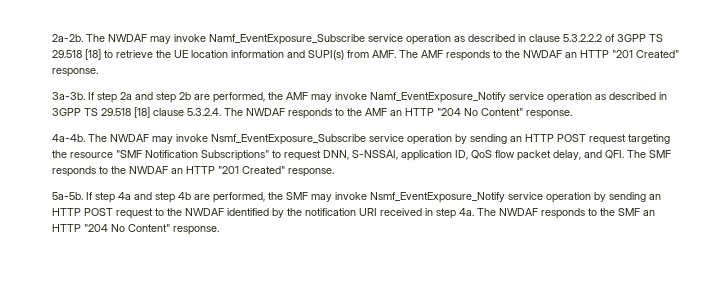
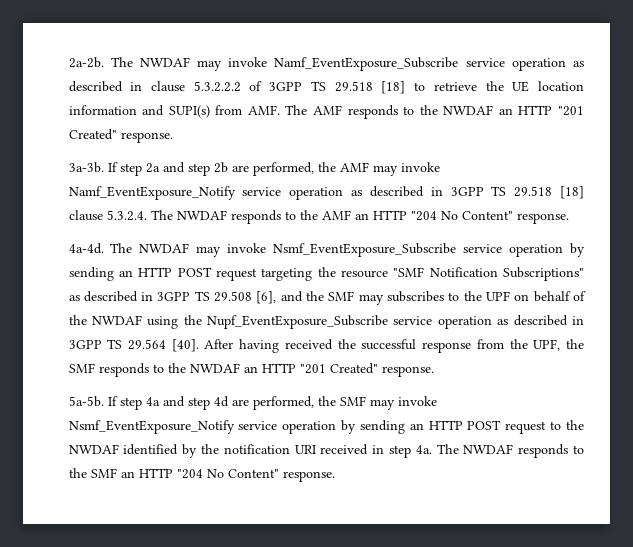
- 4a-4b.
+ 4a-4d.
- The NWDAF may invoke Nsmf_EventExposure_Subscribe service operation by sending an HTTP POST request targeting the resource "SMF Notification Subscriptions" to request DNN, S-NSSAI, application ID, QoS flow packet delay, and QFI. The SMF responds to the NWDAF an HTTP "201 Created" response.
+ The NWDAF may invoke Nsmf_EventExposure_Subscribe service operation by sending an HTTP POST request targeting the resource "SMF Notification Subscriptions" as described in 3GPP TS 29.508 [6], and the SMF may subscribes to the UPF on behalf of the NWDAF using the Nupf_EventExposure_Subscribe service operation as described in 3GPP TS 29.564 [40]. After having received the successful response from the UPF, the SMF responds to the NWDAF an HTTP "201 Created" response.
- If step 4a and step 4b are performed, the SMF may invoke Nsmf_EventExposure_Notify service operation by sending an HTTP POST request to the NWDAF identified by the notification URI received in step 4a.
+ If step 4a and step 4d are performed, the SMF may invoke Nsmf_EventExposure_Notify service operation by sending an HTTP POST request to the NWDAF identified by the notification URI received in step 4a.

